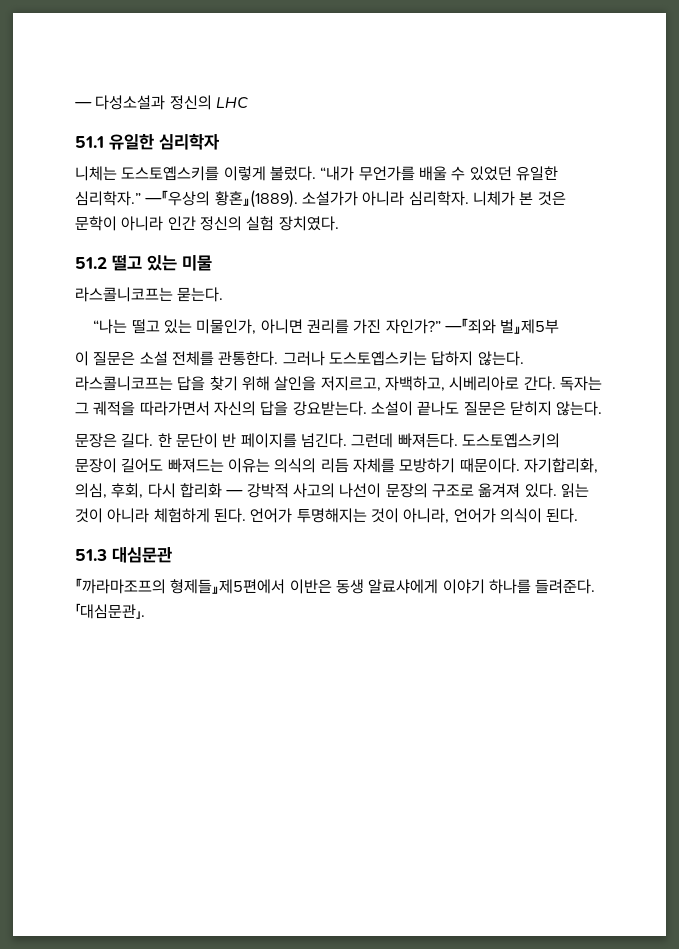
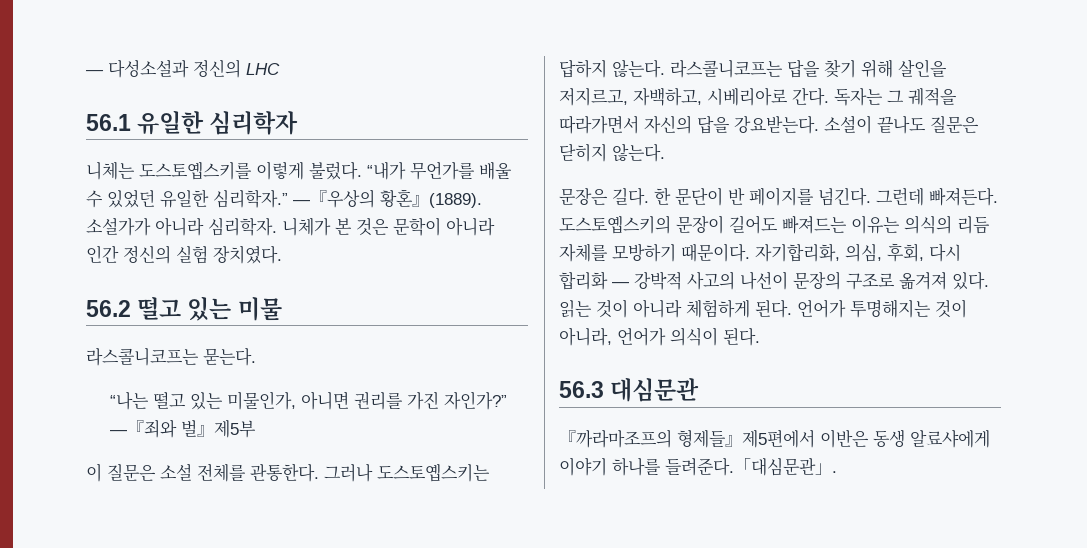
- 51.1 유일한 심리학자
+ 56.1 유일한 심리학자
- 51.2 떨고 있는 미물
+ 56.2 떨고 있는 미물
- 51.3 대심문관
+ 56.3 대심문관

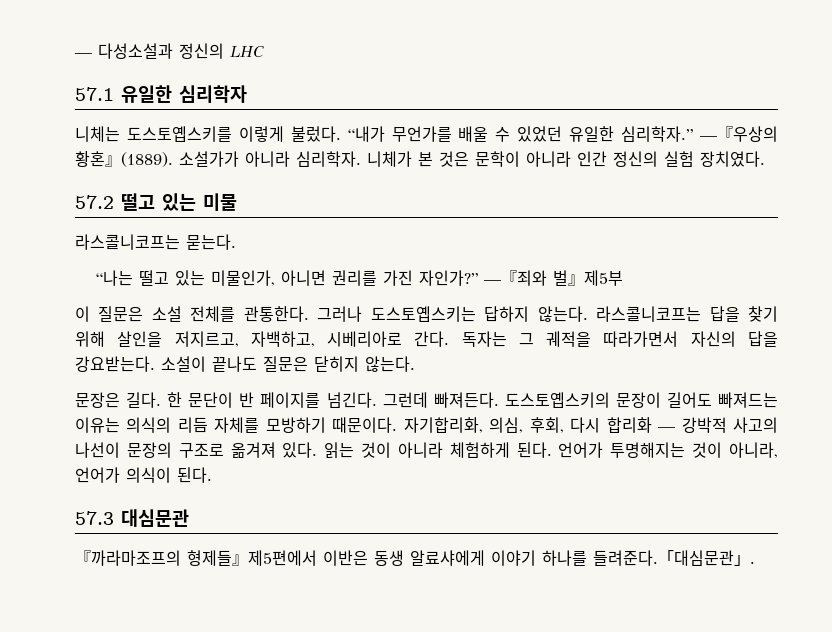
- 56.1 유일한 심리학자
+ 57.1 유일한 심리학자
- 56.2 떨고 있는 미물
+ 57.2 떨고 있는 미물
- 56.3 대심문관
+ 57.3 대심문관

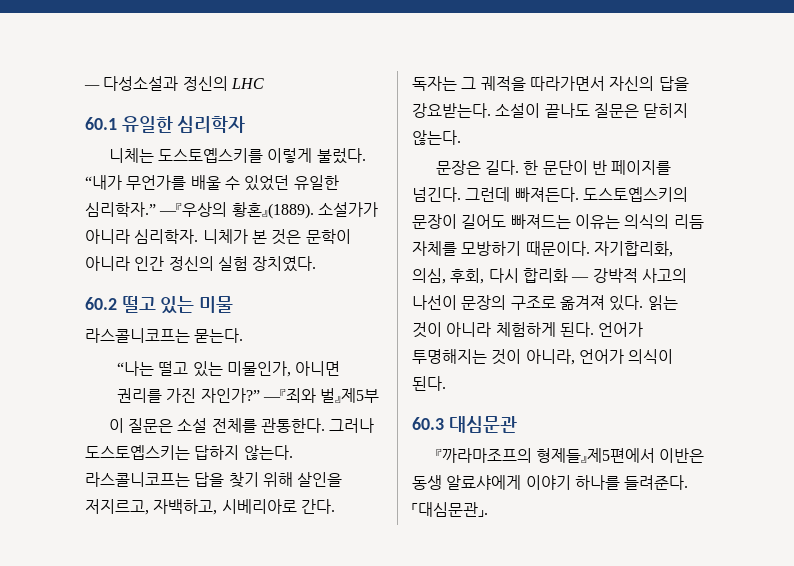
- 57.1 유일한 심리학자
+ 60.1 유일한 심리학자
- 57.2 떨고 있는 미물
+ 60.2 떨고 있는 미물
- 57.3 대심문관
+ 60.3 대심문관

